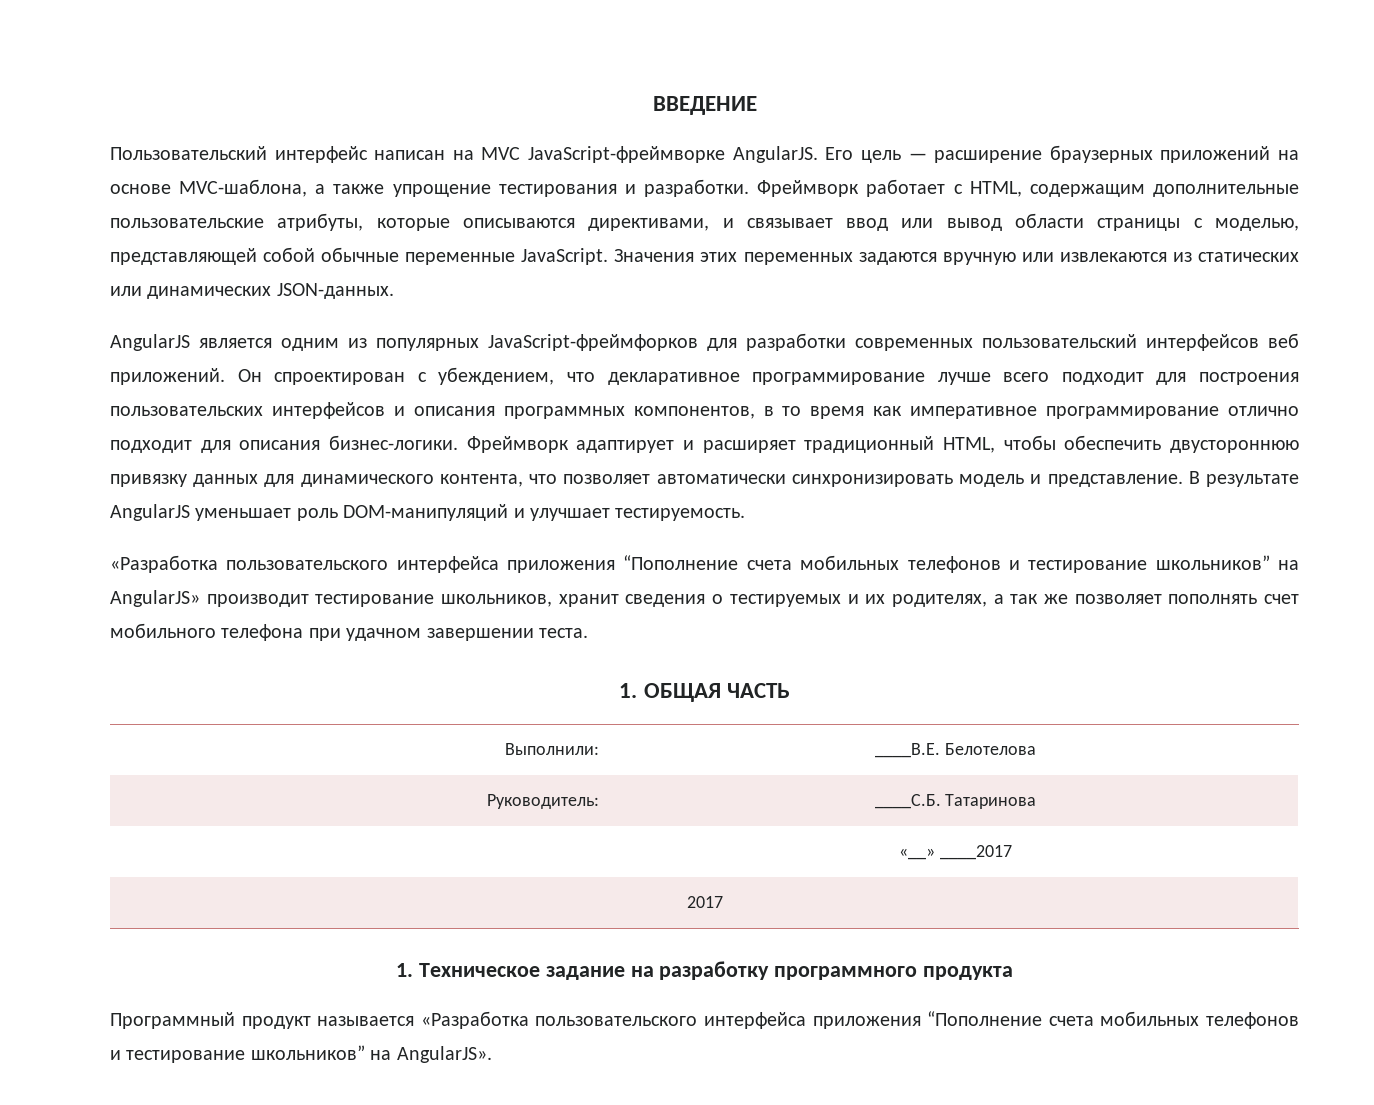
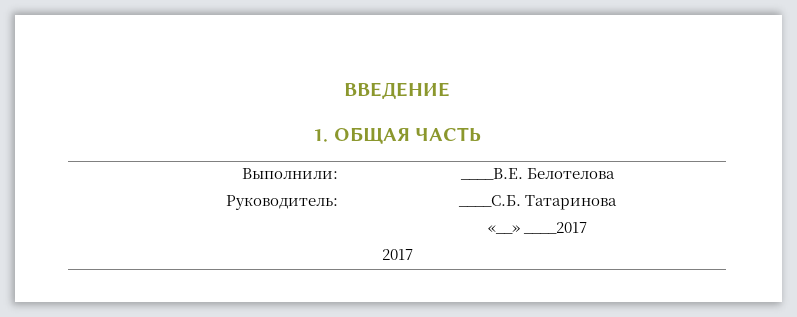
- Пользовательский интерфейс написан на MVC JavaScript-фреймворке AngularJS. Его цель — расширение браузерных приложений на основе MVC-шаблона, а также упрощение тестирования и разработки. Фреймворк работает с HTML, содержащим дополнительные пользовательские атрибуты, которые описываются директивами, и связывает ввод или вывод области страницы с моделью, представляющей собой обычные переменные JavaScript. Значения этих переменных задаются вручную или извлекаются из статических или динамических JSON-данных.
- AngularJS является одним из популярных JavaScript-фреймфорков для разработки современных пользовательский интерфейсов веб приложений. Он спроектирован с убеждением, что декларативное программирование лучше всего подходит для построения пользовательских интерфейсов и описания программных компонентов, в то время как императивное программирование отлично подходит для описания бизнес-логики. Фреймворк адаптирует и расширяет традиционный HTML, чтобы обеспечить двустороннюю привязку данных для динамического контента, что позволяет автоматически синхронизировать модель и представление. В результате AngularJS уменьшает роль DOM-манипуляций и улучшает тестируемость.
- «Разработка пользовательского интерфейса приложения “Пополнение счета мобильных телефонов и тестирование школьников” на AngularJS» производит тестирование школьников, хранит сведения о тестируемых и их родителях, а так же позволяет пополнять счет мобильного телефона при удачном завершении теста.
- 1. Техническое задание на разработку программного продукта
- Программный продукт называется «Разработка пользовательского интерфейса приложения “Пополнение счета мобильных телефонов и тестирование школьников” на AngularJS».

